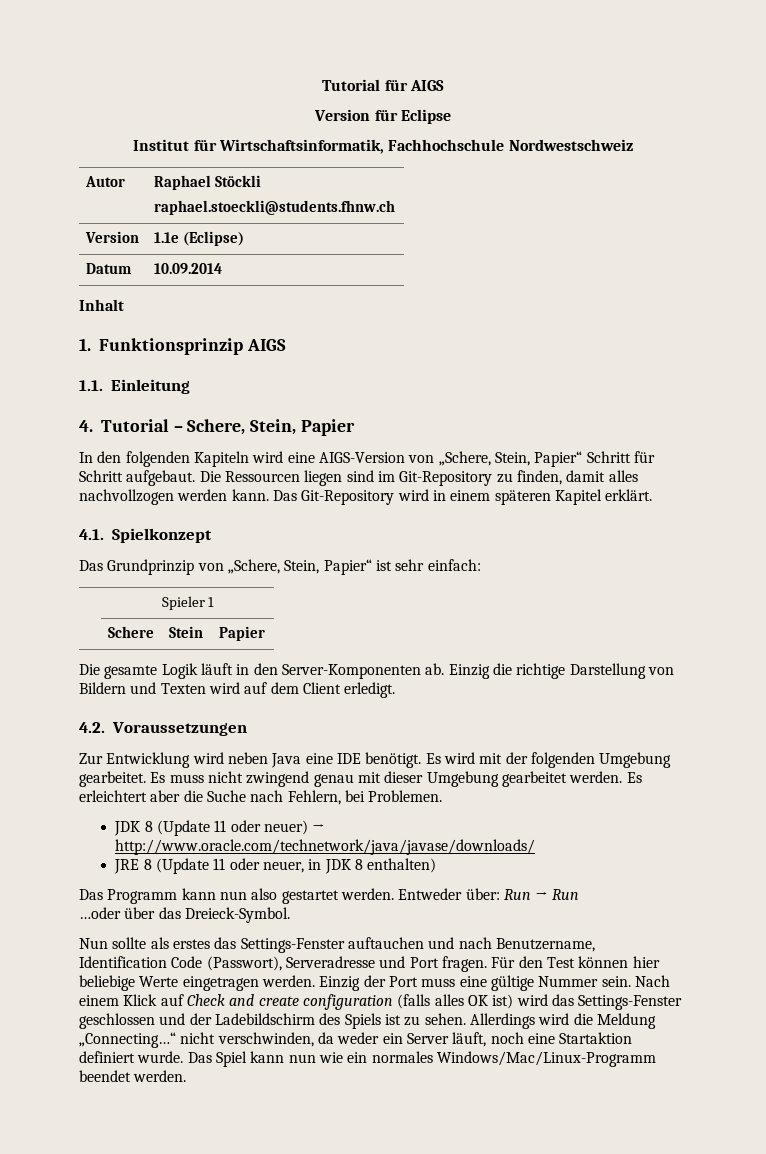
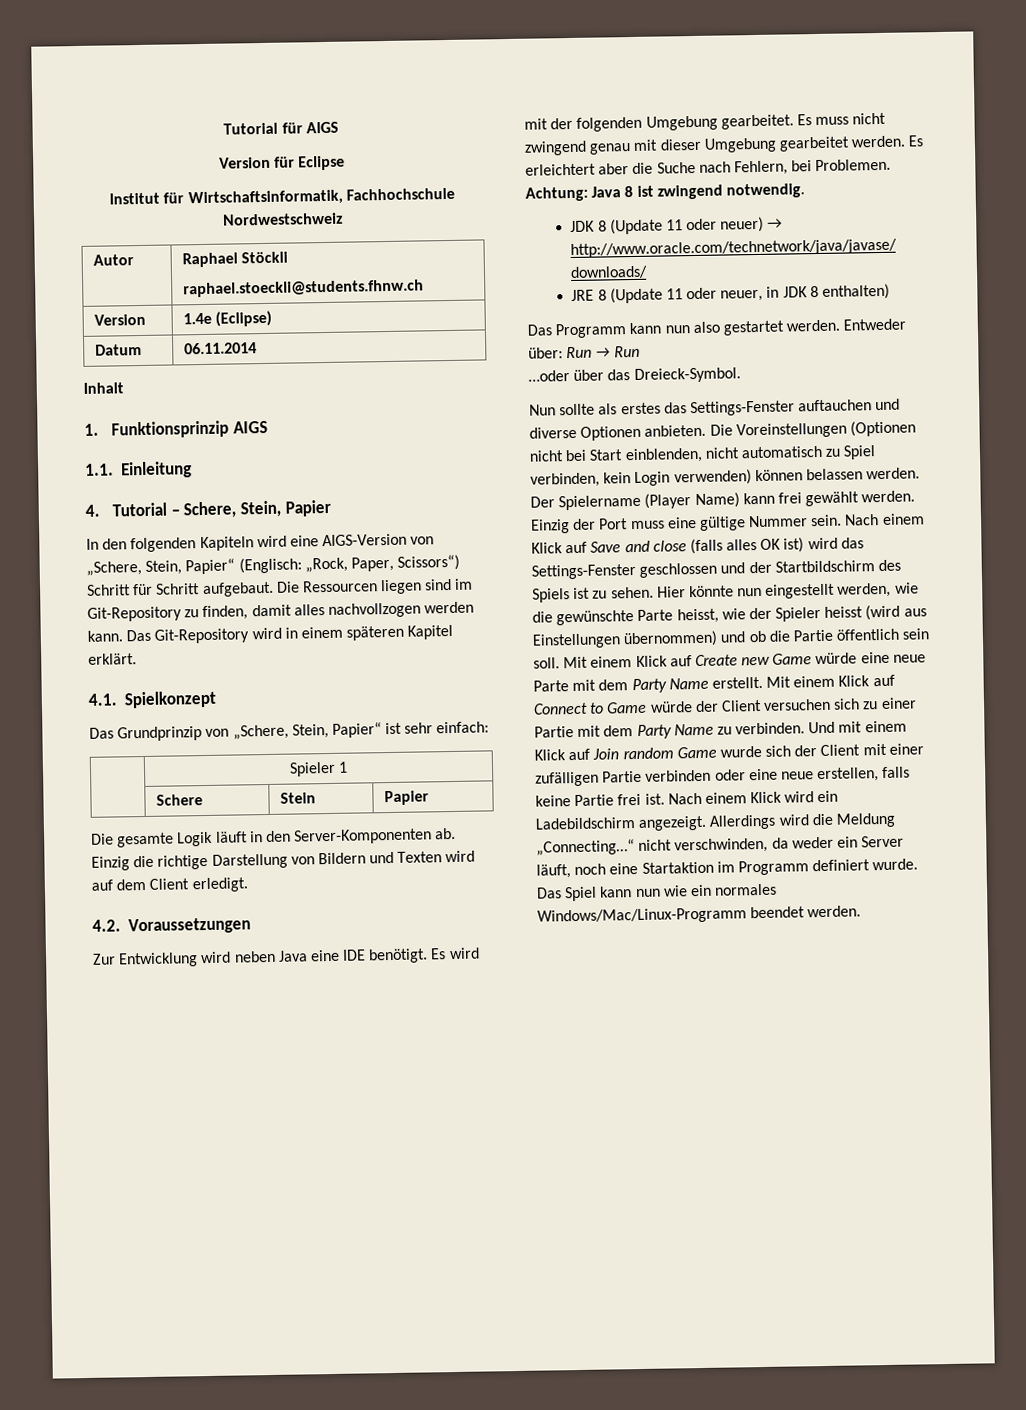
- Version | 1.1e (Eclipse)
+ Version | 1.4e (Eclipse)
- Datum | 10.09.2014
+ Datum | 06.11.2014
- In den folgenden Kapiteln wird eine AIGS-Version von „Schere, Stein, Papier“ Schritt für Schritt aufgebaut.
+ In den folgenden Kapiteln wird eine AIGS-Version von „Schere, Stein, Papier“ (Englisch: „Rock, Paper, Scissors“) Schritt für Schritt aufgebaut.
+ Achtung: Java 8 ist zwingend notwendig.
- Nun sollte als erstes das Settings-Fenster auftauchen und nach Benutzername, Identification Code (Passwort), Serveradresse und Port fragen. Für den Test können hier beliebige Werte eingetragen werden.
+ Nun sollte als erstes das Settings-Fenster auftauchen und diverse Optionen anbieten. Die Voreinstellungen (Optionen nicht bei Start einblenden, nicht automatisch zu Spiel verbinden, kein Login verwenden) können belassen werden. Der Spielername (Player Name) kann frei gewählt werden.
- Nach einem Klick auf Check and create configuration (falls alles OK ist) wird das Settings-Fenster geschlossen und der Ladebildschirm des Spiels ist zu sehen.
+ Nach einem Klick auf Save and close (falls alles OK ist) wird das Settings-Fenster geschlossen und der Startbildschirm des Spiels ist zu sehen.
+ Hier könnte nun eingestellt werden, wie die gewünschte Parte heisst, wie der Spieler heisst (wird aus Einstellungen übernommen) und ob die Partie öffentlich sein soll. Mit einem Klick auf Create new Game würde eine neue Parte mit dem Party Name erstellt. Mit einem Klick auf Connect to Game würde der Client versuchen sich zu einer Partie mit dem Party Name zu verbinden. Und mit einem Klick auf Join random Game wurde sich der Client mit einer zufälligen Partie verbinden oder eine neue erstellen, falls keine Partie frei ist. Nach einem Klick wird ein Ladebildschirm angezeigt.
- Allerdings wird die Meldung „Connecting…“ nicht verschwinden, da weder ein Server läuft, noch eine Startaktion definiert wurde.
+ Allerdings wird die Meldung „Connecting…“ nicht verschwinden, da weder ein Server läuft, noch eine Startaktion im Programm definiert wurde.

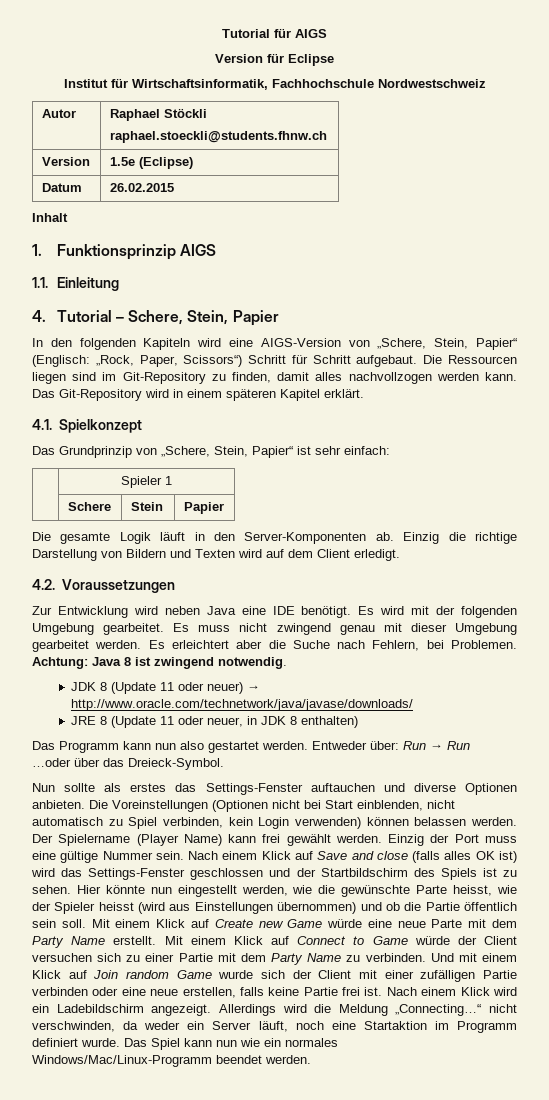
- Version | 1.4e (Eclipse)
+ Version | 1.5e (Eclipse)
- Datum | 06.11.2014
+ Datum | 26.02.2015

